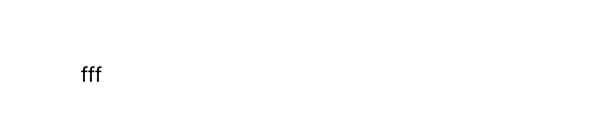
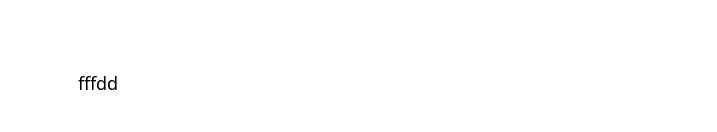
- fff
+ fffdd

